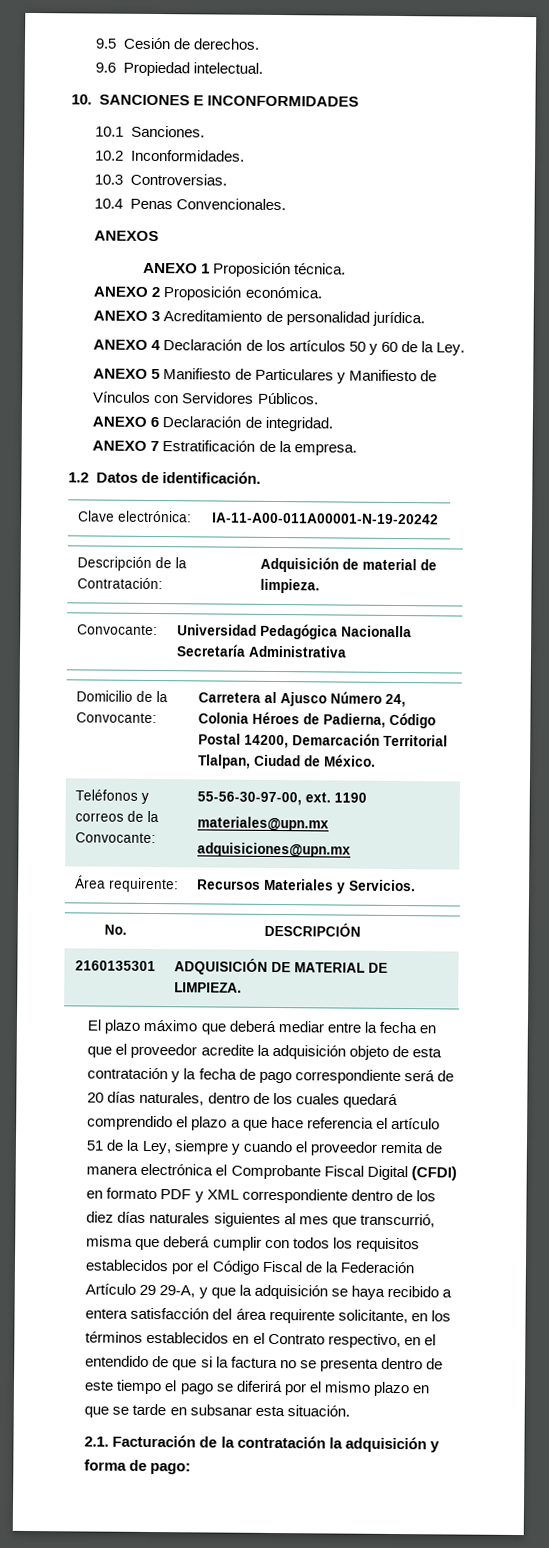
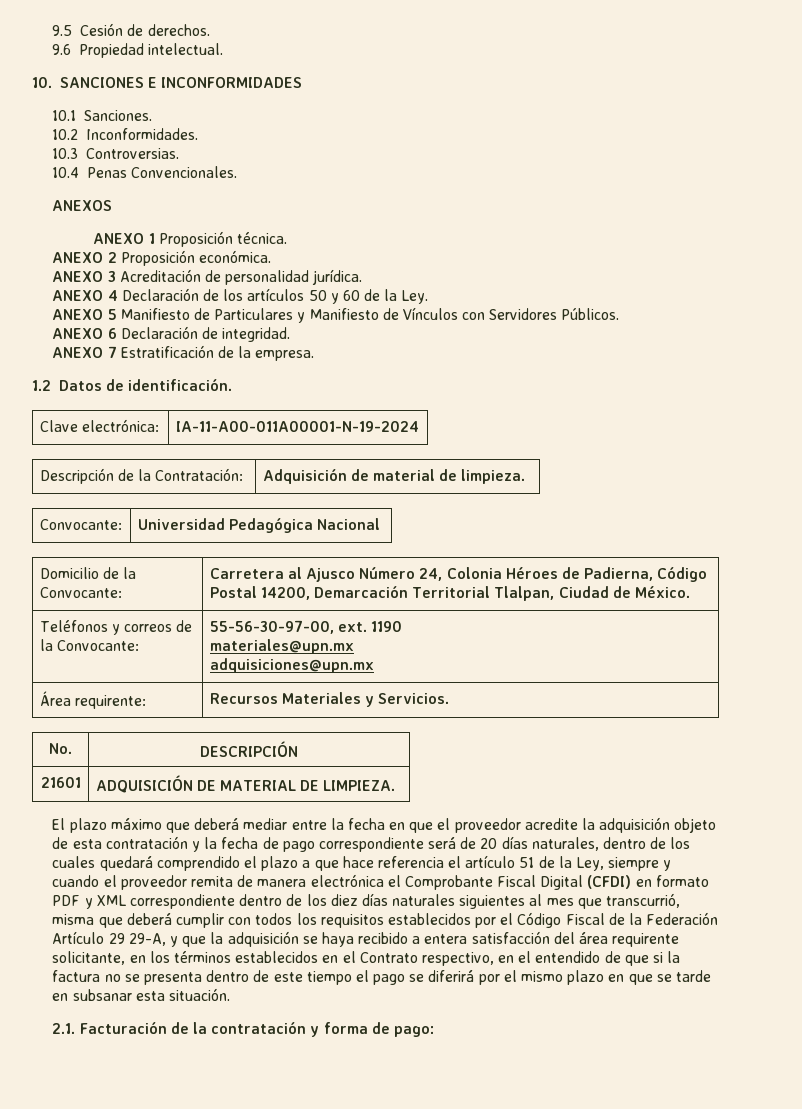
- ANEXO 3 Acreditamiento de personalidad jurídica.
+ ANEXO 3 Acreditación de personalidad jurídica.
- Clave electrónica: | IA-11-A00-011A00001-N-19-20242
+ Clave electrónica: | IA-11-A00-011A00001-N-19-2024
- Convocante: | Universidad Pedagógica Nacionalla Secretaría Administrativa
+ Convocante: | Universidad Pedagógica Nacional
- 2160135301 | ADQUISICIÓN DE MATERIAL DE LIMPIEZA.
+ 21601 | ADQUISICIÓN DE MATERIAL DE LIMPIEZA.
- 2.1. Facturación de la contratación la adquisición y forma de pago:
+ 2.1. Facturación de la contratación y forma de pago:

